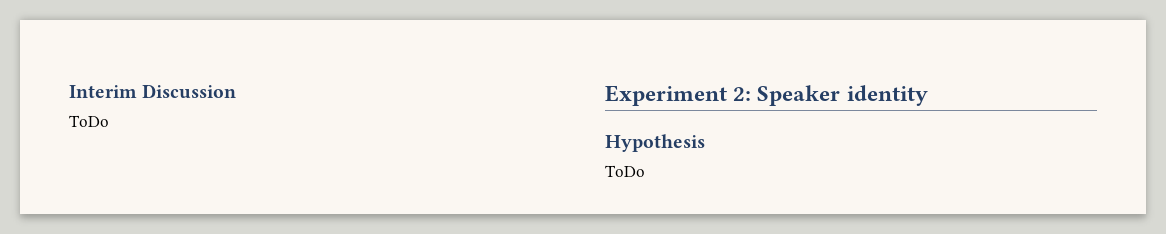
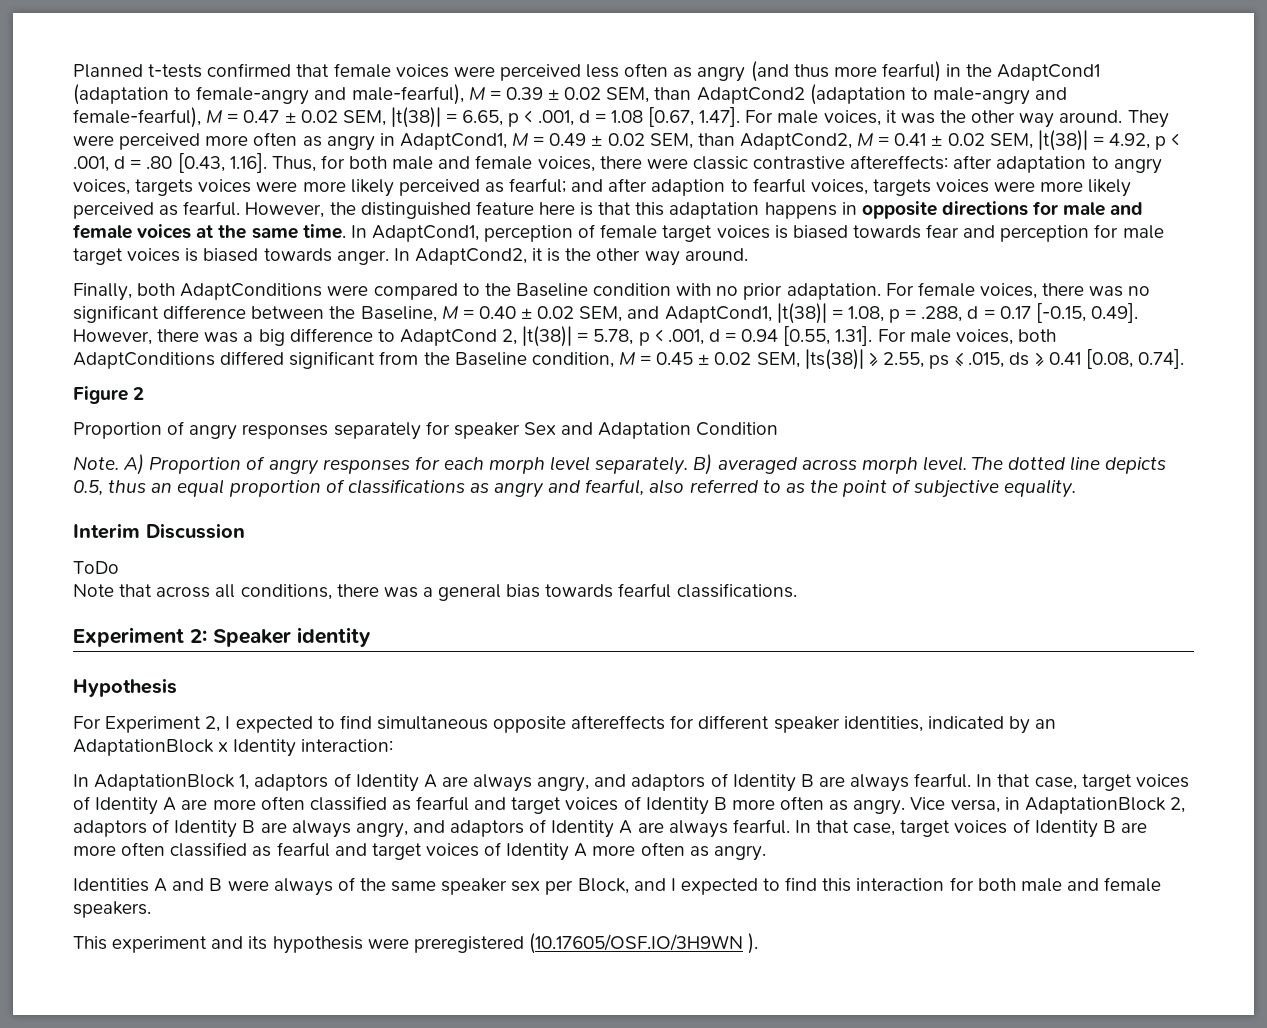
+ Planned t-tests confirmed that female voices were perceived less often as angry (and thus more fearful) in the AdaptCond1 (adaptation to female-angry and male-fearful), M = 0.39 ± 0.02 SEM, than AdaptCond2 (adaptation to male-angry and female-fearful), M = 0.47 ± 0.02 SEM, |t(38)| = 6.65, p < .001, d = 1.08 [0.67, 1.47]. For male voices, it was the other way around. They were perceived more often as angry in AdaptCond1, M = 0.49 ± 0.02 SEM, than AdaptCond2, M = 0.41 ± 0.02 SEM, |t(38)| = 4.92, p < .001, d = .80 [0.43, 1.16]. Thus, for both male and female voices, there were classic contrastive aftereffects: after adaptation to angry voices, targets voices were more likely perceived as fearful; and after adaption to fearful voices, targets voices were more likely perceived as fearful. However, the distinguished feature here is that this adaptation happens in opposite directions for male and female voices at the same time. In AdaptCond1, perception of female target voices is biased towards fear and perception for male target voices is biased towards anger. In AdaptCond2, it is the other way around.
+ Finally, both AdaptConditions were compared to the Baseline condition with no prior adaptation. For female voices, there was no significant difference between the Baseline, M = 0.40 ± 0.02 SEM, and AdaptCond1, |t(38)| = 1.08, p = .288, d = 0.17 [-0.15, 0.49]. However, there was a big difference to AdaptCond 2, |t(38)| = 5.78, p < .001, d = 0.94 [0.55, 1.31]. For male voices, both AdaptConditions differed significant from the Baseline condition, M = 0.45 ± 0.02 SEM, |ts(38)| ≥ 2.55, ps ≤ .015, ds ≥ 0.41 [0.08, 0.74].
+ Figure 2
+ Proportion of angry responses separately for speaker Sex and Adaptation Condition
+ Note. A) Proportion of angry responses for each morph level separately. B) averaged across morph level. The dotted line depicts 0.5, thus an equal proportion of classifications as angry and fearful, also referred to as the point of subjective equality.
  Interim Discussion
  ToDo
+ Note that across all conditions, there was a general bias towards fearful classifications.
  Hypothesis
- ToDo
+ For Experiment 2, I expected to find simultaneous opposite aftereffects for different speaker identities, indicated by an AdaptationBlock x Identity interaction:
+ In AdaptationBlock 1, adaptors of Identity A are always angry, and adaptors of Identity B are always fearful. In that case, target voices of Identity A are more often classified as fearful and target voices of Identity B more often as angry. Vice versa, in AdaptationBlock 2, adaptors of Identity B are always angry, and adaptors of Identity A are always fearful. In that case, target voices of Identity B are more often classified as fearful and target voices of Identity A more often as angry.
+ Identities A and B were always of the same speaker sex per Block, and I expected to find this interaction for both male and female speakers.
+ This experiment and its hypothesis were preregistered (10.17605/OSF.IO/3H9WN ).

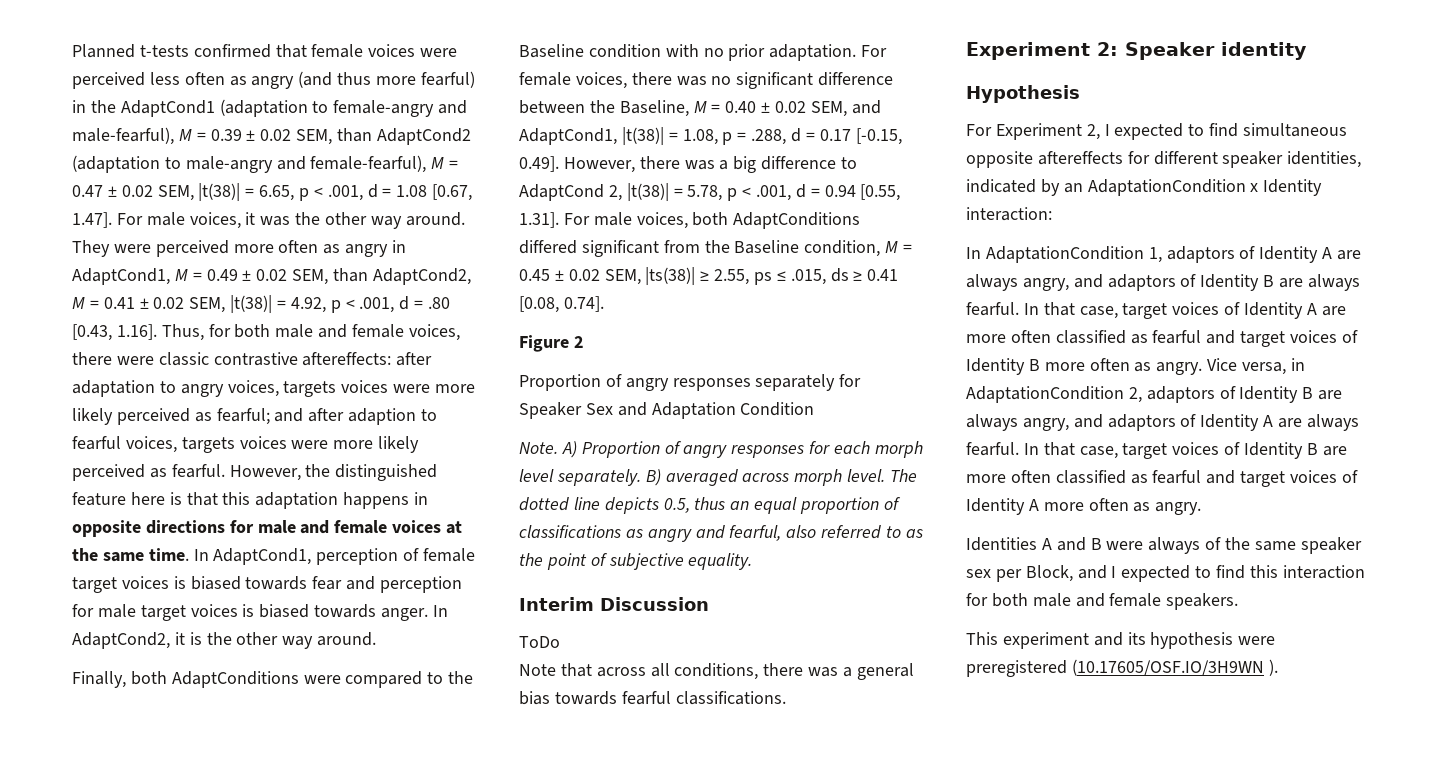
- Proportion of angry responses separately for speaker Sex and Adaptation Condition
+ Proportion of angry responses separately for Speaker Sex and Adaptation Condition
- For Experiment 2, I expected to find simultaneous opposite aftereffects for different speaker identities, indicated by an AdaptationBlock x Identity interaction:
+ For Experiment 2, I expected to find simultaneous opposite aftereffects for different speaker identities, indicated by an AdaptationCondition x Identity interaction:
- In AdaptationBlock 1, adaptors of Identity A are always angry, and adaptors of Identity B are always fearful.
+ In AdaptationCondition 1, adaptors of Identity A are always angry, and adaptors of Identity B are always fearful.
- Vice versa, in AdaptationBlock 2, adaptors of Identity B are always angry, and adaptors of Identity A are always fearful.
+ Vice versa, in AdaptationCondition 2, adaptors of Identity B are always angry, and adaptors of Identity A are always fearful.

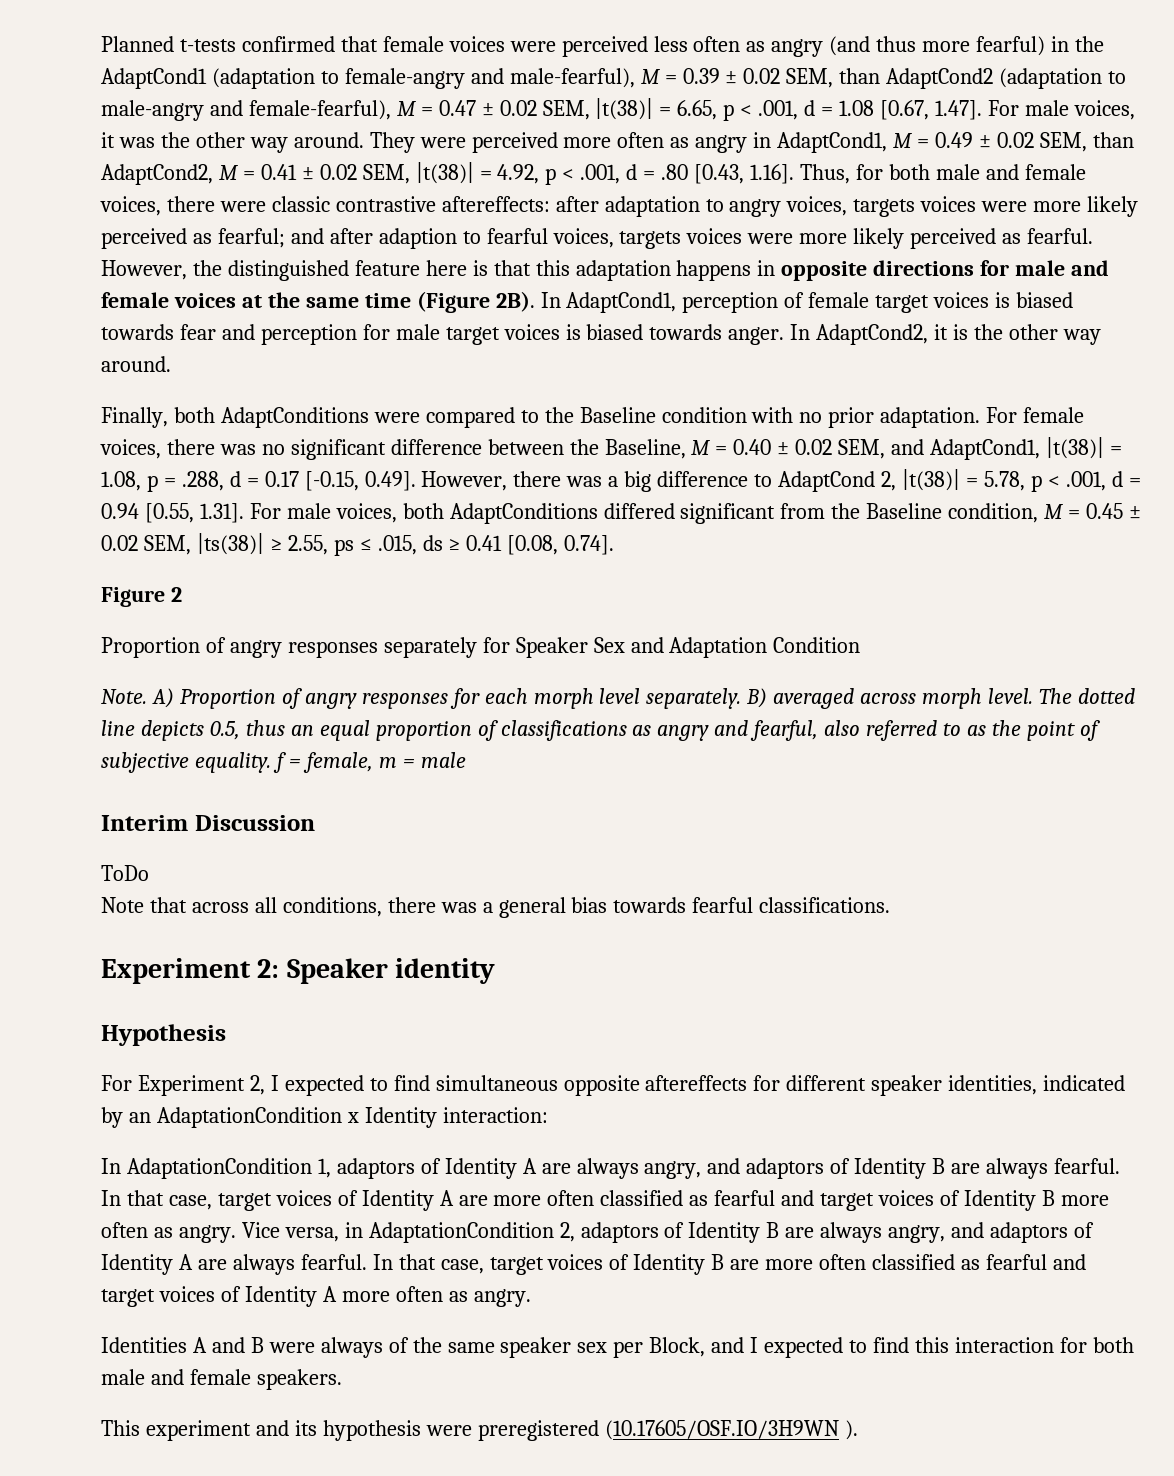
- However, the distinguished feature here is that this adaptation happens in opposite directions for male and female voices at the same time.
+ However, the distinguished feature here is that this adaptation happens in opposite directions for male and female voices at the same time (Figure 2B).
- The dotted line depicts 0.5, thus an equal proportion of classifications as angry and fearful, also referred to as the point of subjective equality.
+ The dotted line depicts 0.5, thus an equal proportion of classifications as angry and fearful, also referred to as the point of subjective equality. f = female, m = male

